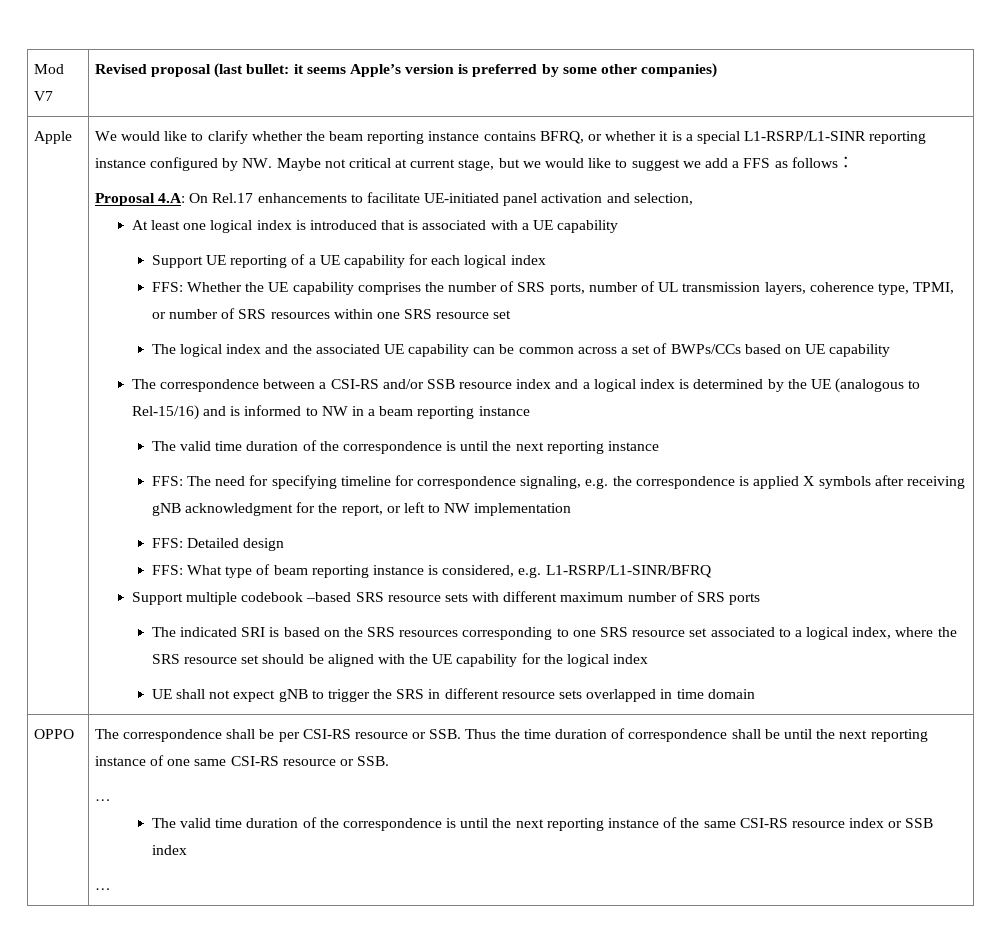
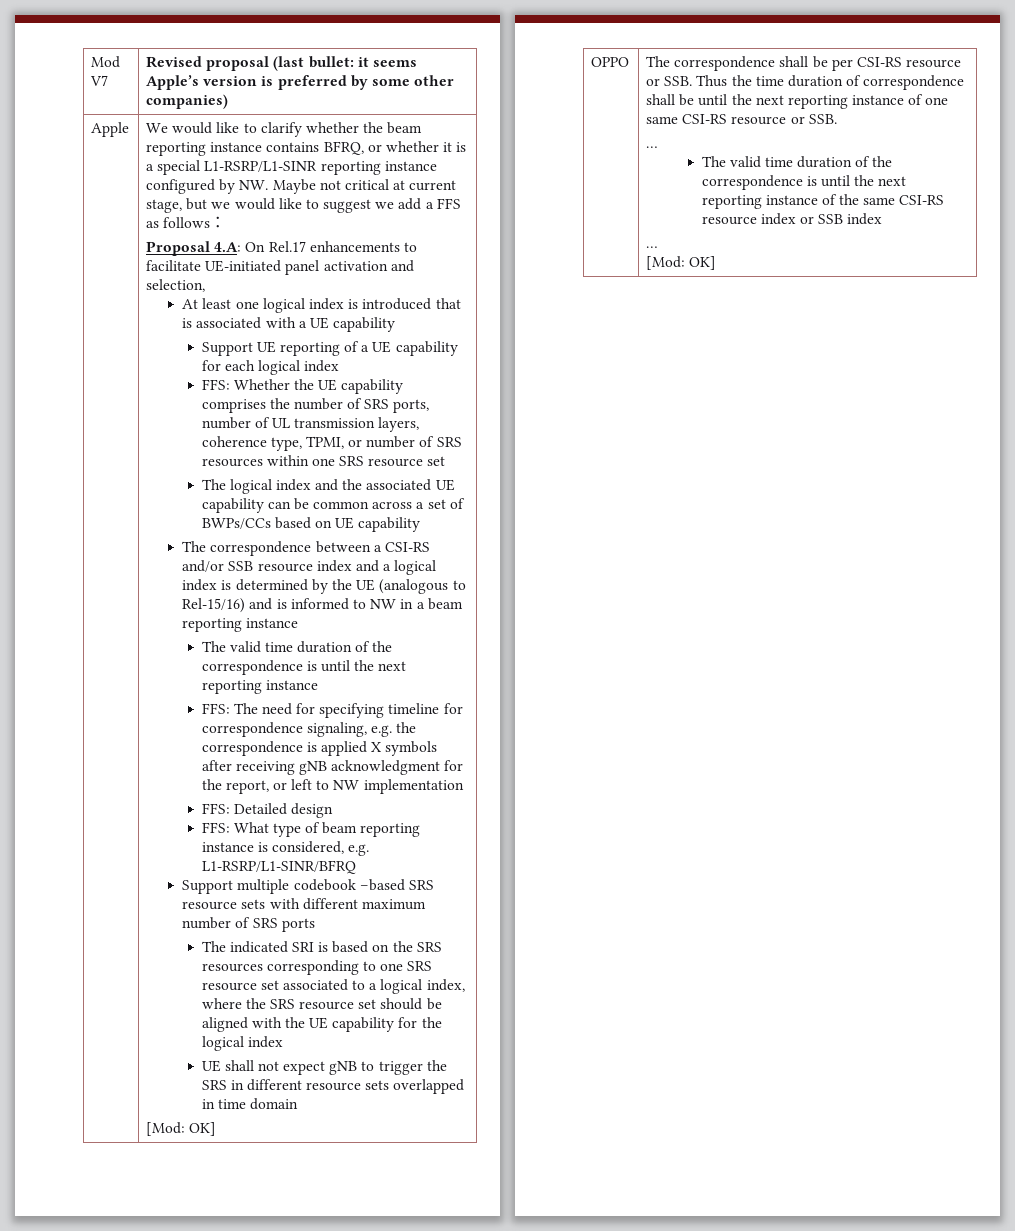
  UE shall not expect gNB to trigger the SRS in different resource sets overlapped in time domain
+ [Mod: OK]
  The valid time duration of the correspondence is until the next reporting instance of the same CSI-RS resource index or SSB index
  …
+ [Mod: OK]

